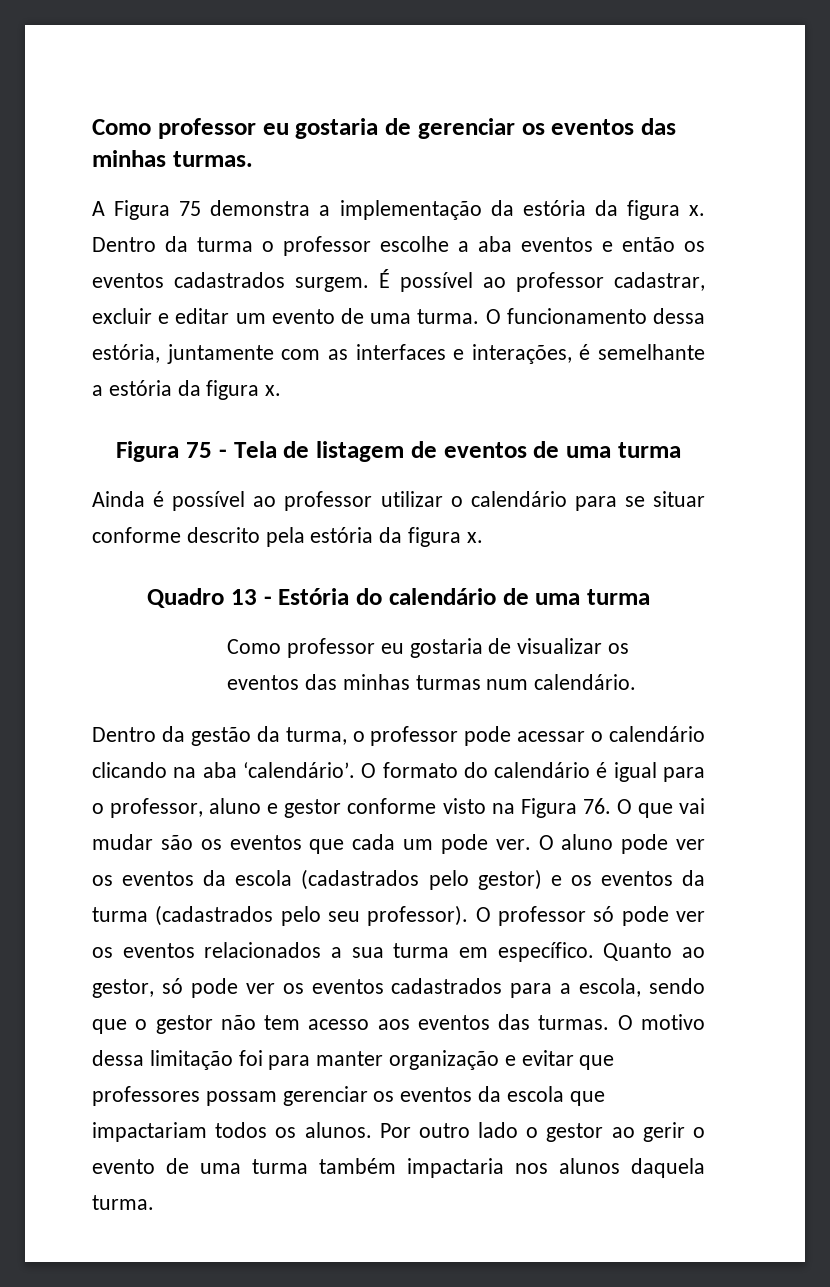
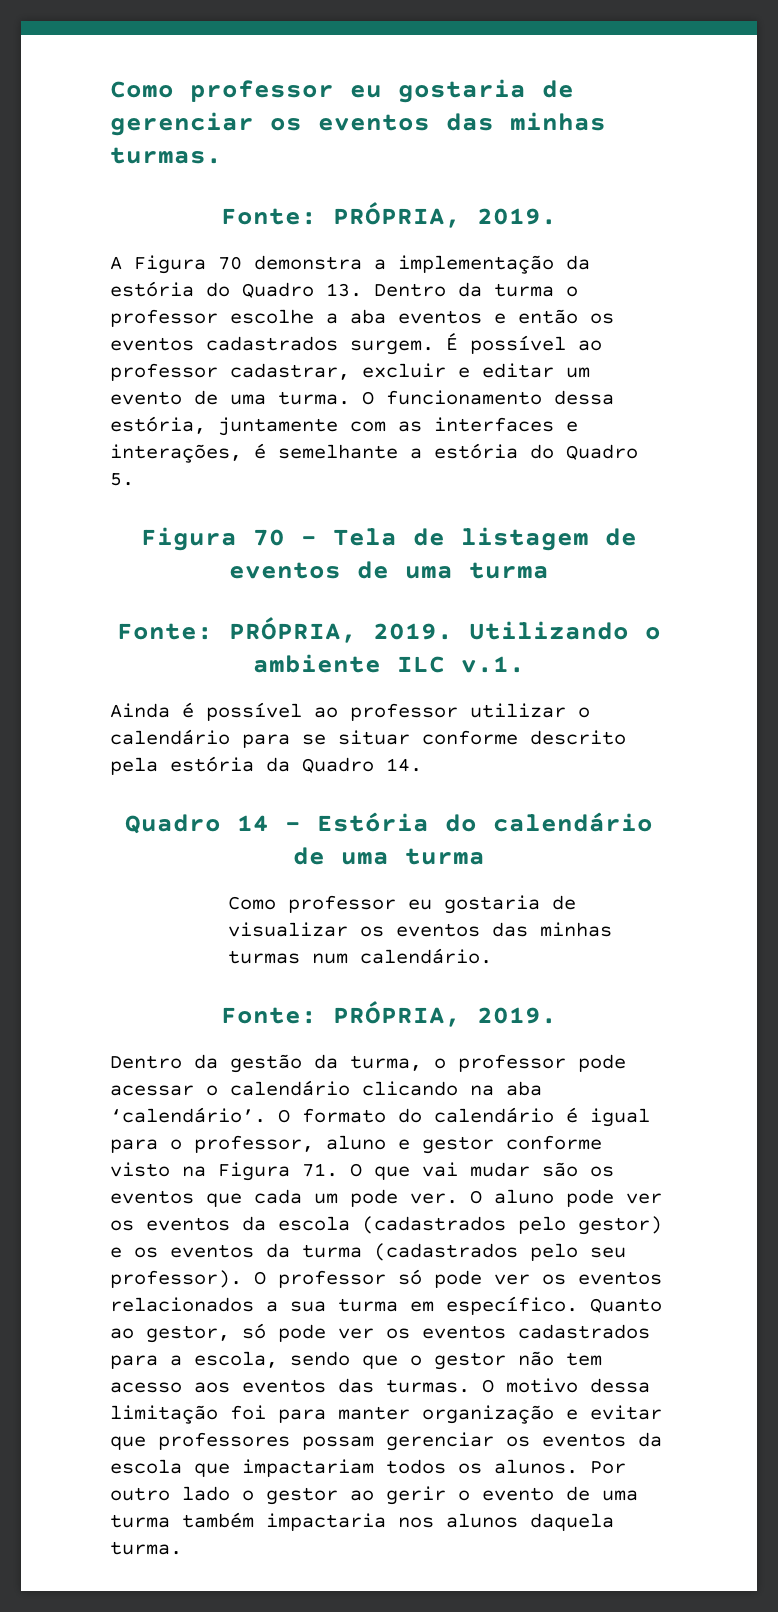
  Como professor eu gostaria de gerenciar os eventos das minhas turmas.
+ Fonte: PRÓPRIA, 2019.
- A Figura 75 demonstra a implementação da estória da figura x. Dentro da turma o professor escolhe a aba eventos e então os eventos cadastrados surgem.
+ A Figura 70 demonstra a implementação da estória do Quadro 13. Dentro da turma o professor escolhe a aba eventos e então os eventos cadastrados surgem.
- O funcionamento dessa estória, juntamente com as interfaces e interações, é semelhante a estória da figura x.
- Figura 75 - Tela de listagem de eventos de uma turma
+ O funcionamento dessa estória, juntamente com as interfaces e interações, é semelhante a estória do Quadro 5.
+ Figura 70 - Tela de listagem de eventos de uma turma
+ Fonte: PRÓPRIA, 2019. Utilizando o ambiente ILC v.1.
- Ainda é possível ao professor utilizar o calendário para se situar conforme descrito pela estória da figura x.
- Quadro 13 - Estória do calendário de uma turma
+ Ainda é possível ao professor utilizar o calendário para se situar conforme descrito pela estória da Quadro 14.
+ Quadro 14 - Estória do calendário de uma turma
  Como professor eu gostaria de visualizar os eventos das minhas turmas num calendário.
+ Fonte: PRÓPRIA, 2019.
- O formato do calendário é igual para o professor, aluno e gestor conforme visto na Figura 76. O que vai mudar são os eventos que cada um pode ver.
+ O formato do calendário é igual para o professor, aluno e gestor conforme visto na Figura 71. O que vai mudar são os eventos que cada um pode ver.

